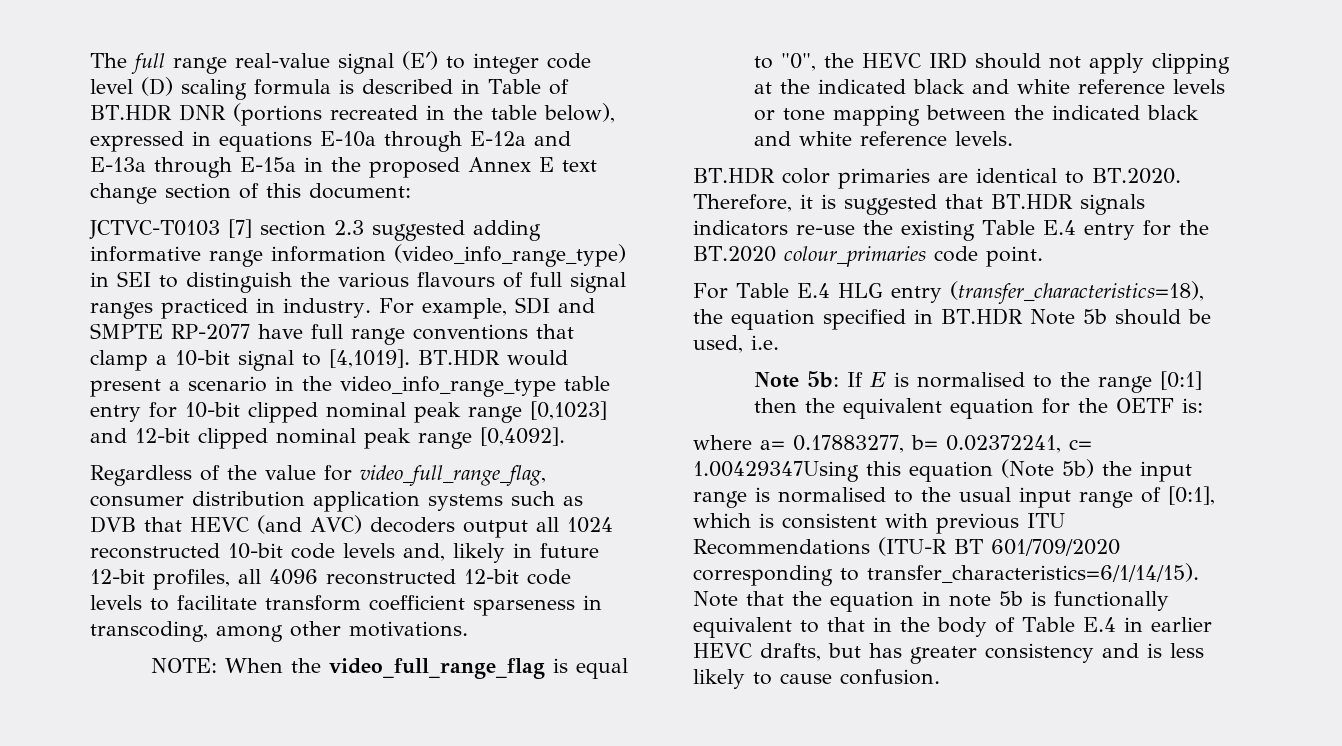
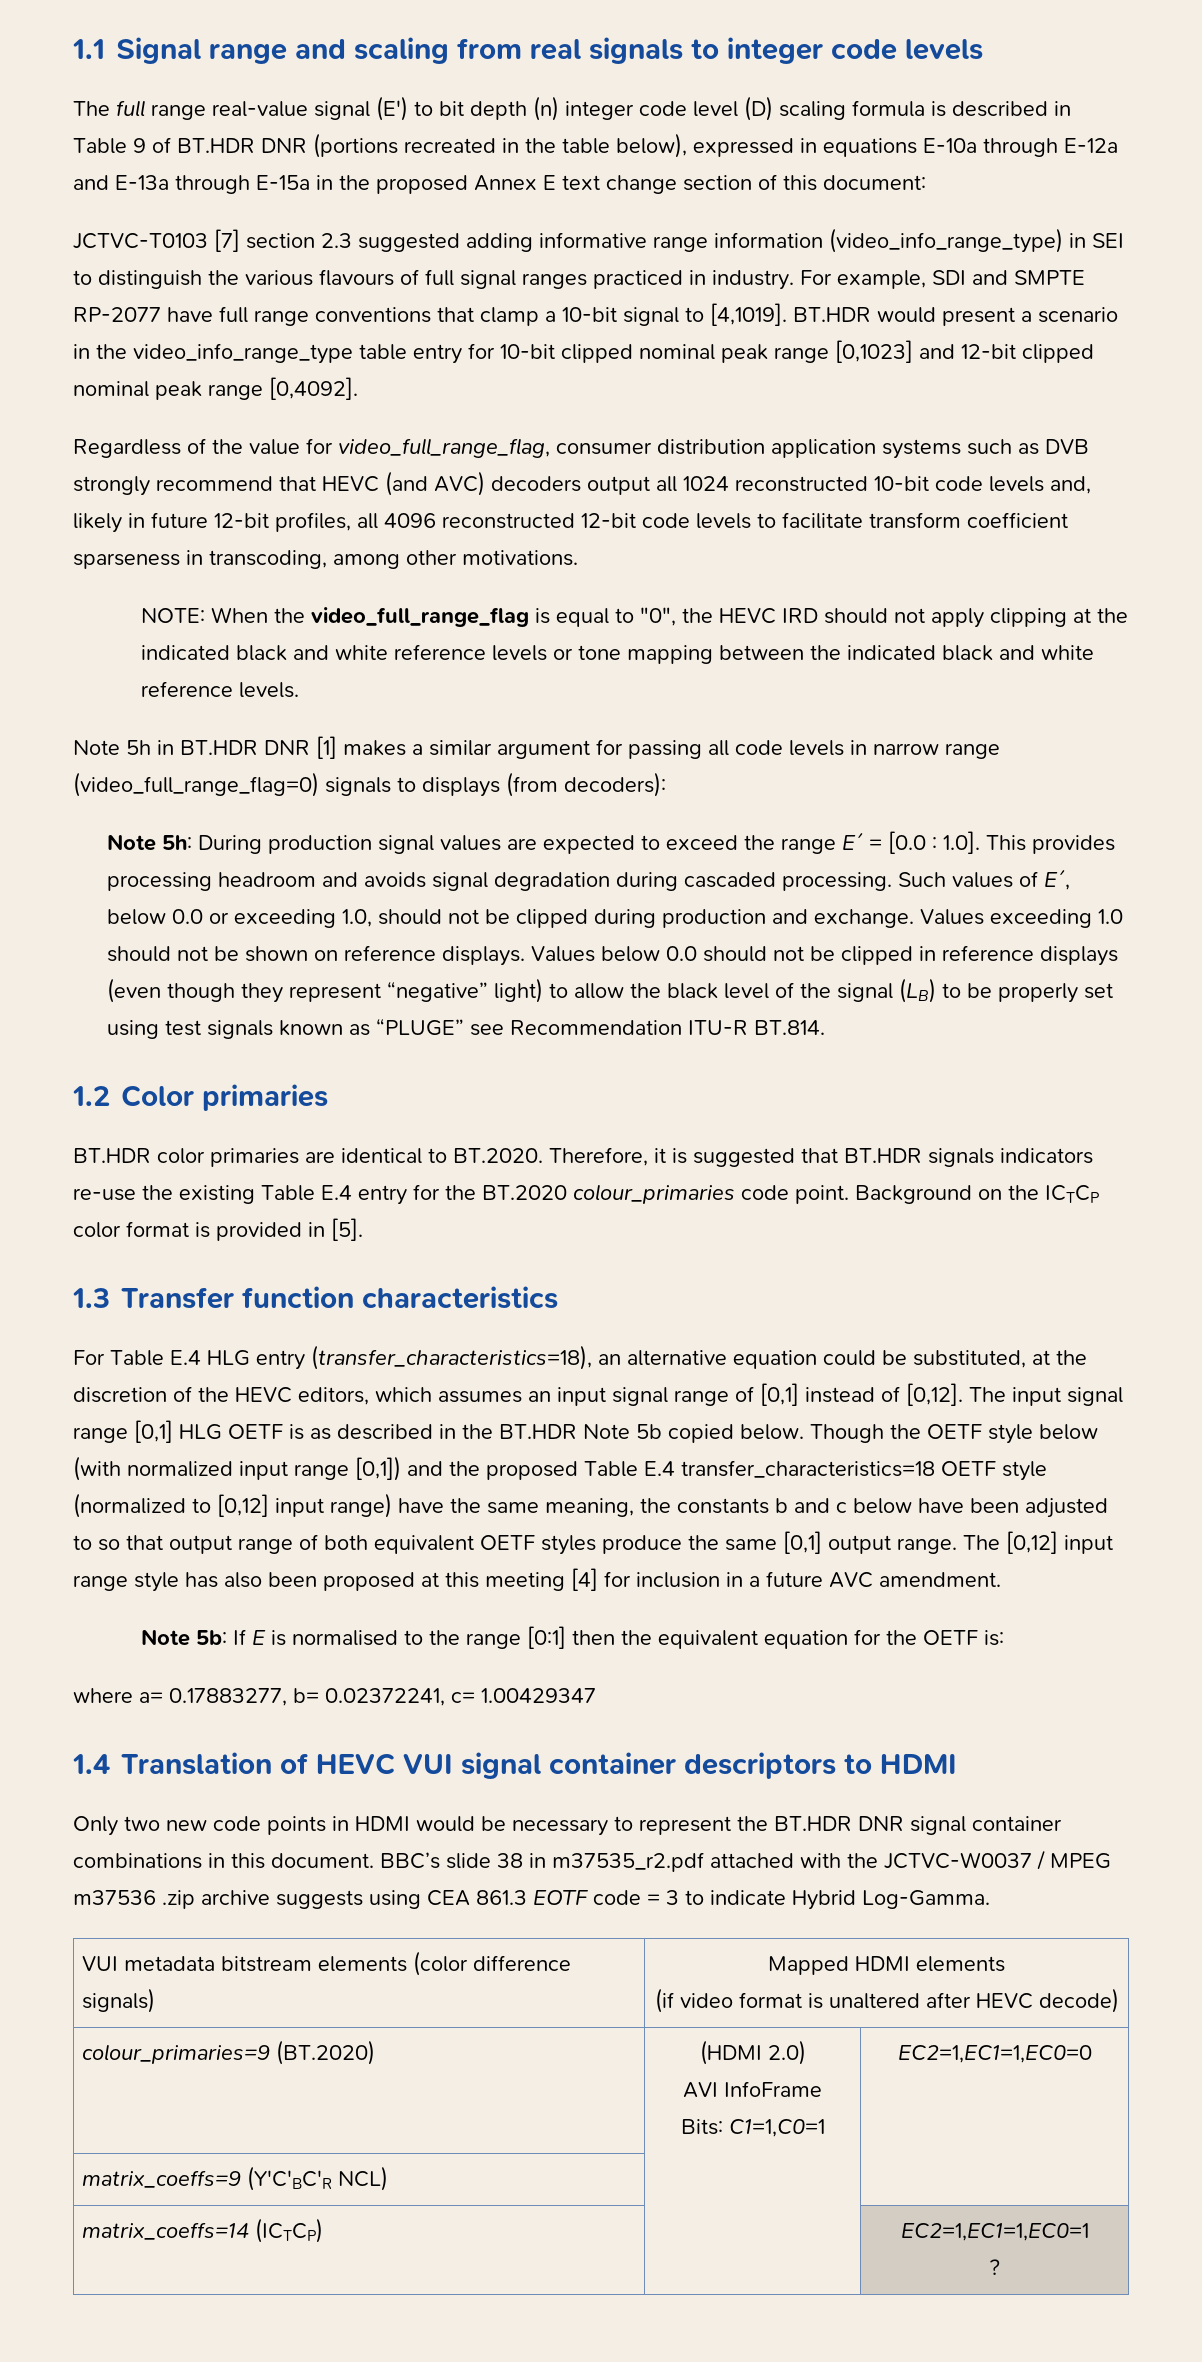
+ 1.1 Signal range and scaling from real signals to integer code levels
- The full range real-value signal (E′) to integer code level (D) scaling formula is described in Table of BT.HDR DNR (portions recreated in the table below), expressed in equations E-10a through E-12a and E-13a through E-15a in the proposed Annex E text change section of this document:
+ The full range real-value signal (E′) to bit depth (n) integer code level (D) scaling formula is described in Table 9 of BT.HDR DNR (portions recreated in the table below), expressed in equations E-10a through E-12a and E-13a through E-15a in the proposed Annex E text change section of this document:
- Regardless of the value for video_full_range_flag, consumer distribution application systems such as DVB that HEVC (and AVC) decoders output all 1024 reconstructed 10-bit code levels and, likely in future 12-bit profiles, all 4096 reconstructed 12-bit code levels to facilitate transform coefficient sparseness in transcoding, among other motivations.
+ Regardless of the value for video_full_range_flag, consumer distribution application systems such as DVB strongly recommend that HEVC (and AVC) decoders output all 1024 reconstructed 10-bit code levels and, likely in future 12-bit profiles, all 4096 reconstructed 12-bit code levels to facilitate transform coefficient sparseness in transcoding, among other motivations.
+ Note 5h in BT.HDR DNR [1] makes a similar argument for passing all code levels in narrow range (video_full_range_flag=0) signals to displays (from decoders):
+ Note 5h: During production signal values are expected to exceed the range E´ = [0.0 : 1.0]. This provides processing headroom and avoids signal degradation during cascaded processing. Such values of E´, below 0.0 or exceeding 1.0, should not be clipped during production and exchange. Values exceeding 1.0 should not be shown on reference displays. Values below 0.0 should not be clipped in reference displays (even though they represent “negative” light) to allow the black level of the signal (LB) to be properly set using test signals known as “PLUGE” see Recommendation ITU-R BT.814.
+ 1.2 Color primaries
+ Background on the ICTCP color format is provided in [5].
+ 1.3 Transfer function characteristics
- For Table E.4 HLG entry (transfer_characteristics=18), the equation specified in BT.HDR Note 5b should be used, i.e.
+ For Table E.4 HLG entry (transfer_characteristics=18), an alternative equation could be substituted, at the discretion of the HEVC editors, which assumes an input signal range of [0,1] instead of [0,12]. The input signal range [0,1] HLG OETF is as described in the BT.HDR Note 5b copied below. Though the OETF style below (with normalized input range [0,1]) and the proposed Table E.4 transfer_characteristics=18 OETF style (normalized to [0,12] input range) have the same meaning, the constants b and c below have been adjusted to so that output range of both equivalent OETF styles produce the same [0,1] output range. The [0,12] input range style has also been proposed at this meeting [4] for inclusion in a future AVC amendment.
- where a= 0.17883277, b= 0.02372241, c= 1.00429347Using this equation (Note 5b) the input range is normalised to the usual input range of [0:1], which is consistent with previous ITU Recommendations (ITU-R BT 601/709/2020 corresponding to transfer_characteristics=6/1/14/15). Note that the equation in note 5b is functionally equivalent to that in the body of Table E.4 in earlier HEVC drafts, but has greater consistency and is less likely to cause confusion.
+ where a= 0.17883277, b= 0.02372241, c= 1.00429347
+ 1.4 Translation of HEVC VUI signal container descriptors to HDMI
+ Only two new code points in HDMI would be necessary to represent the BT.HDR DNR signal container combinations in this document. BBC’s slide 38 in m37535_r2.pdf attached with the JCTVC-W0037 / MPEG m37536 .zip archive suggests using CEA 861.3 EOTF code = 3 to indicate Hybrid Log-Gamma.
+ VUI metadata bitstream elements (color difference signals) | Mapped HDMI elements
+ (if video format is unaltered after HEVC decode)
+ colour_primaries=9 (BT.2020) | (HDMI 2.0)
+ AVI InfoFrame
+ Bits: C1=1,C0=1 | EC2=1,EC1=1,EC0=0
+ matrix_coeffs=9 (Y'C'BC'R NCL) | |
+ matrix_coeffs=14 (ICTCP) | | EC2=1,EC1=1,EC0=1
+ ?

